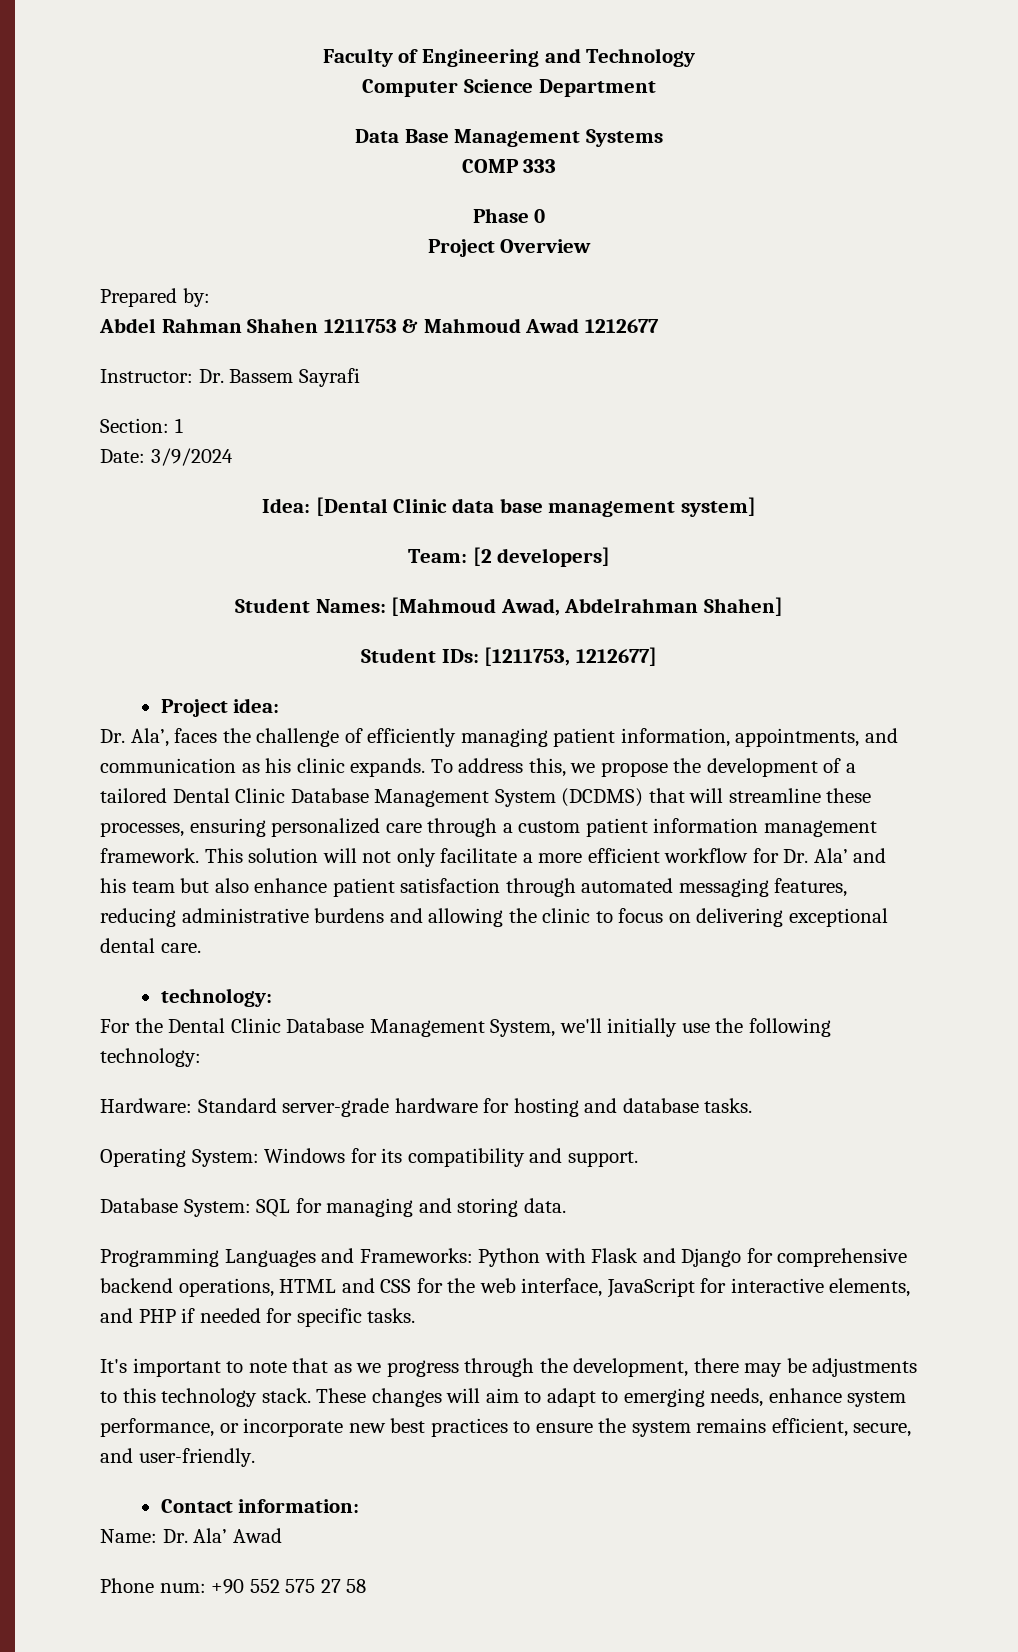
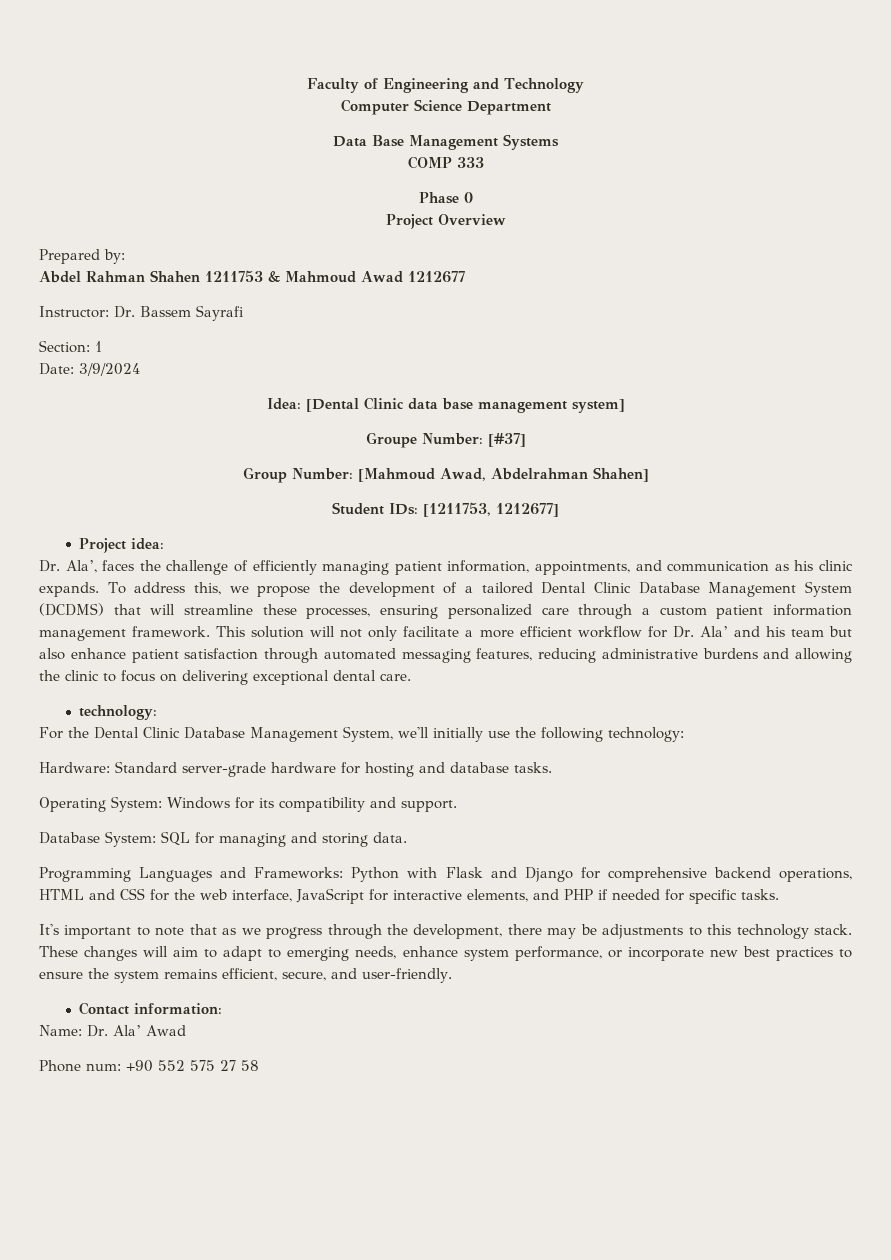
- Team: [2 developers]
- Student Names: [Mahmoud Awad, Abdelrahman Shahen]
+ Groupe Number: [#37]
+ Group Number: [Mahmoud Awad, Abdelrahman Shahen]

